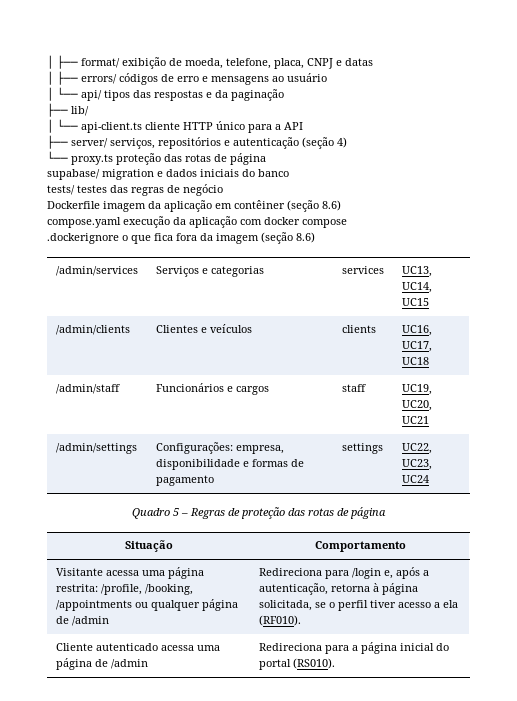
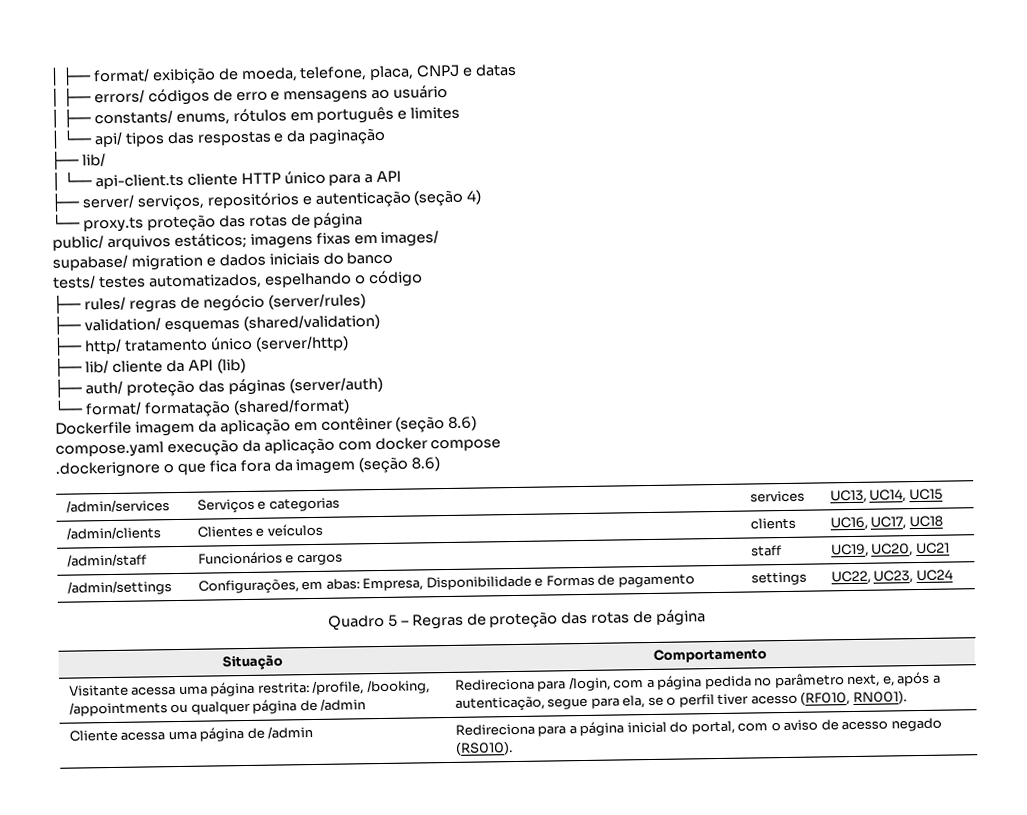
+ │ ├── constants/ enums, rótulos em português e limites
+ public/ arquivos estáticos; imagens fixas em images/
- tests/ testes das regras de negócio
+ tests/ testes automatizados, espelhando o código
+ ├── rules/ regras de negócio (server/rules)
+ ├── validation/ esquemas (shared/validation)
+ ├── http/ tratamento único (server/http)
+ ├── lib/ cliente da API (lib)
+ ├── auth/ proteção das páginas (server/auth)
+ └── format/ formatação (shared/format)
- /admin/settings | Configurações: empresa, disponibilidade e formas de pagamento | settings | UC22, UC23, UC24
+ /admin/settings | Configurações, em abas: Empresa, Disponibilidade e Formas de pagamento | settings | UC22, UC23, UC24
- Visitante acessa uma página restrita: /profile, /booking, /appointments ou qualquer página de /admin | Redireciona para /login e, após a autenticação, retorna à página solicitada, se o perfil tiver acesso a ela (RF010).
+ Visitante acessa uma página restrita: /profile, /booking, /appointments ou qualquer página de /admin | Redireciona para /login, com a página pedida no parâmetro next, e, após a autenticação, segue para ela, se o perfil tiver acesso (RF010, RN001).
- Cliente autenticado acessa uma página de /admin | Redireciona para a página inicial do portal (RS010).
+ Cliente acessa uma página de /admin | Redireciona para a página inicial do portal, com o aviso de acesso negado (RS010).

